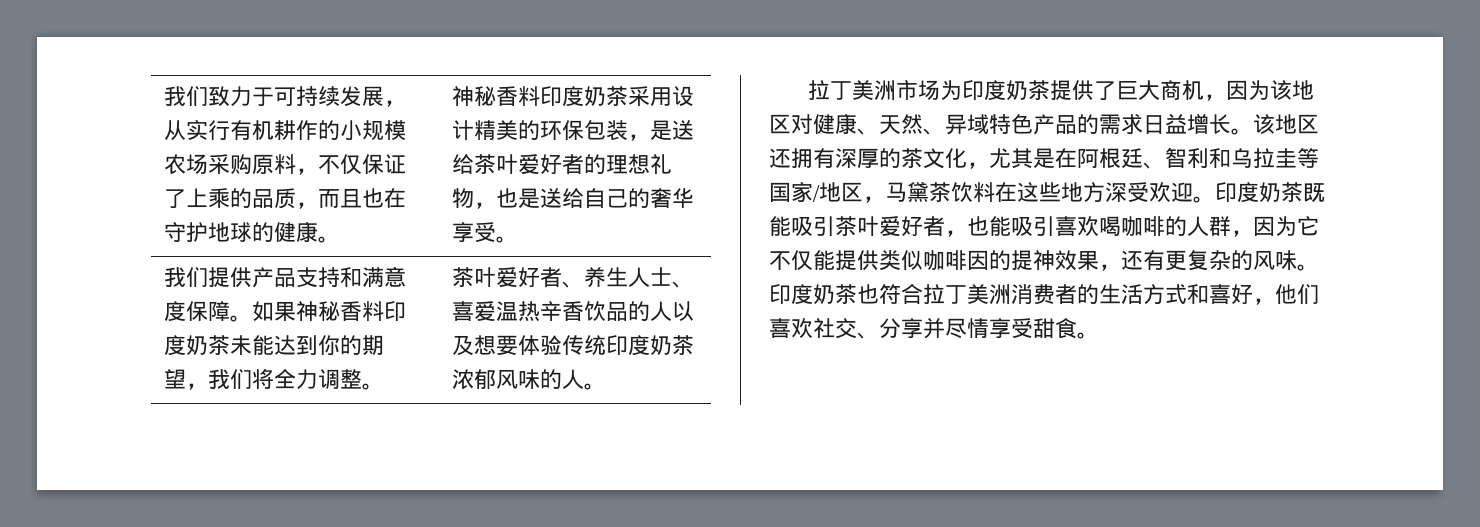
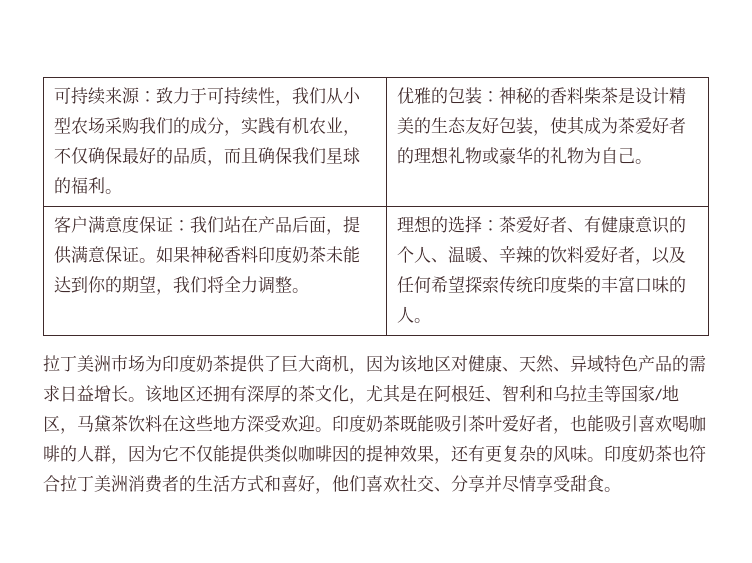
- 我们致力于可持续发展，从实行有机耕作的小规模农场采购原料，不仅保证了上乘的品质，而且也在守护地球的健康。 | 神秘香料印度奶茶采用设计精美的环保包装，是送给茶叶爱好者的理想礼物，也是送给自己的奢华享受。
- 我们提供产品支持和满意度保障。
+ 可持续来源：致力于可持续性，我们从小型农场采购我们的成分，实践有机农业，不仅确保最好的品质，而且确保我们星球的福利。 | 优雅的包装：神秘的香料柴茶是设计精美的生态友好包装，使其成为茶爱好者的理想礼物或豪华的礼物为自己。
+ 客户满意度保证：我们站在产品后面，提供满意保证。
- 茶叶爱好者、养生人士、喜爱温热辛香饮品的人以及想要体验传统印度奶茶浓郁风味的人。
+ 理想的选择：茶爱好者、有健康意识的个人、温暖、辛辣的饮料爱好者，以及任何希望探索传统印度柴的丰富口味的人。

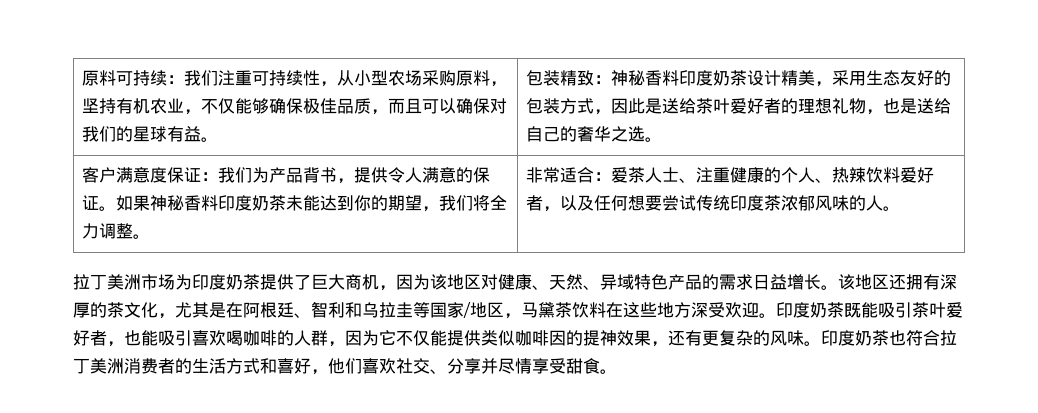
- 可持续来源：致力于可持续性，我们从小型农场采购我们的成分，实践有机农业，不仅确保最好的品质，而且确保我们星球的福利。 | 优雅的包装：神秘的香料柴茶是设计精美的生态友好包装，使其成为茶爱好者的理想礼物或豪华的礼物为自己。
+ 原料可持续：我们注重可持续性，从小型农场采购原料，坚持有机农业，不仅能够确保极佳品质，而且可以确保对我们的星球有益。 | 包装精致：神秘香料印度奶茶设计精美，采用生态友好的包装方式，因此是送给茶叶爱好者的理想礼物，也是送给自己的奢华之选。
- 客户满意度保证：我们站在产品后面，提供满意保证。
+ 客户满意度保证：我们为产品背书，提供令人满意的保证。
- 理想的选择：茶爱好者、有健康意识的个人、温暖、辛辣的饮料爱好者，以及任何希望探索传统印度柴的丰富口味的人。
+ 非常适合：爱茶人士、注重健康的个人、热辣饮料爱好者，以及任何想要尝试传统印度茶浓郁风味的人。

